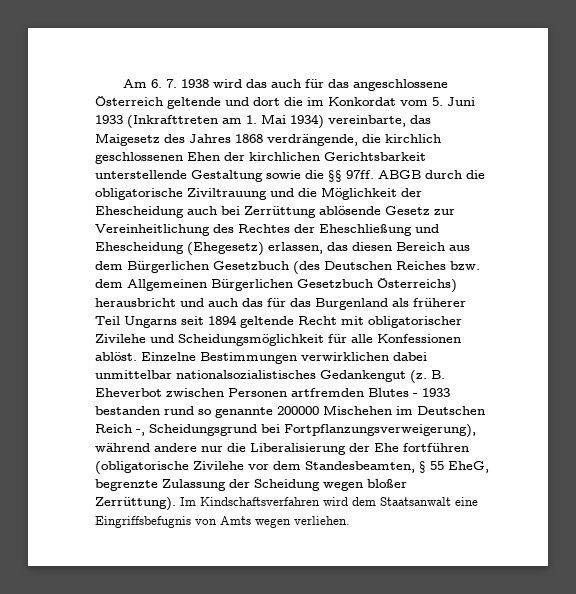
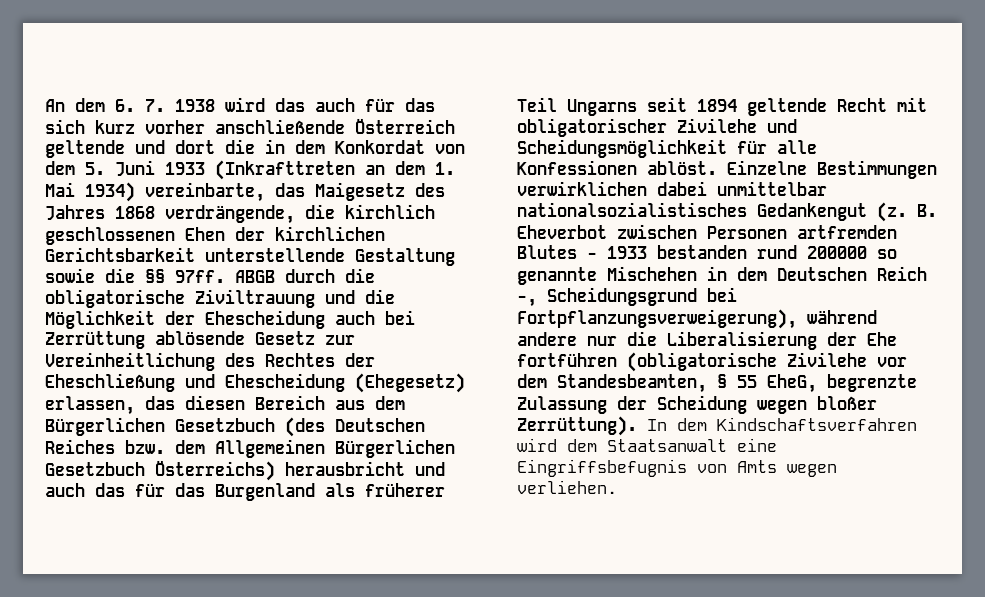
- Am 6. 7. 1938 wird das auch für das angeschlossene Österreich geltende und dort die im Konkordat vom 5. Juni 1933 (Inkrafttreten am 1. Mai 1934) vereinbarte, das Maigesetz des Jahres 1868 verdrängende, die kirchlich geschlossenen Ehen der kirchlichen Gerichtsbarkeit unterstellende Gestaltung sowie die §§ 97ff.
+ An dem 6. 7. 1938 wird das auch für das sich kurz vorher anschließende Österreich geltende und dort die in dem Konkordat von dem 5. Juni 1933 (Inkrafttreten an dem 1. Mai 1934) vereinbarte, das Maigesetz des Jahres 1868 verdrängende, die kirchlich geschlossenen Ehen der kirchlichen Gerichtsbarkeit unterstellende Gestaltung sowie die §§ 97ff.
- B. Eheverbot zwischen Personen artfremden Blutes - 1933 bestanden rund so genannte 200000 Mischehen im Deutschen Reich -, Scheidungsgrund bei Fortpflanzungsverweigerung), während andere nur die Liberalisierung der Ehe fortführen (obligatorische Zivilehe vor dem Standesbeamten, § 55 EheG, begrenzte Zulassung der Scheidung wegen bloßer Zerrüttung).
+ B. Eheverbot zwischen Personen artfremden Blutes - 1933 bestanden rund 200000 so genannte Mischehen in dem Deutschen Reich -, Scheidungsgrund bei Fortpflanzungsverweigerung), während andere nur die Liberalisierung der Ehe fortführen (obligatorische Zivilehe vor dem Standesbeamten, § 55 EheG, begrenzte Zulassung der Scheidung wegen bloßer Zerrüttung).
- Im Kindschaftsverfahren wird dem Staatsanwalt eine Eingriffsbefugnis von Amts wegen verliehen.
+ In dem Kindschaftsverfahren wird dem Staatsanwalt eine Eingriffsbefugnis von Amts wegen verliehen.

